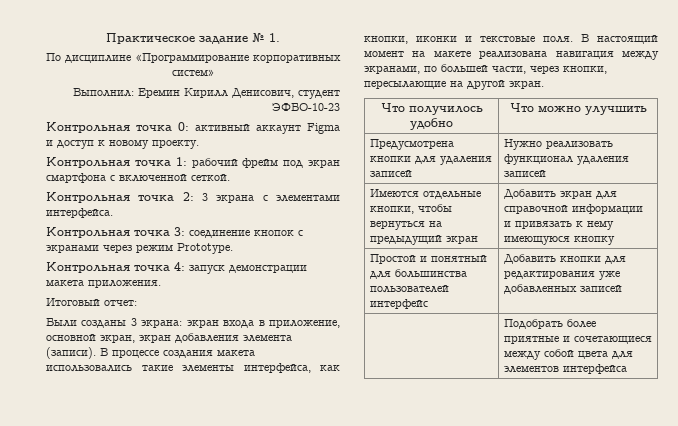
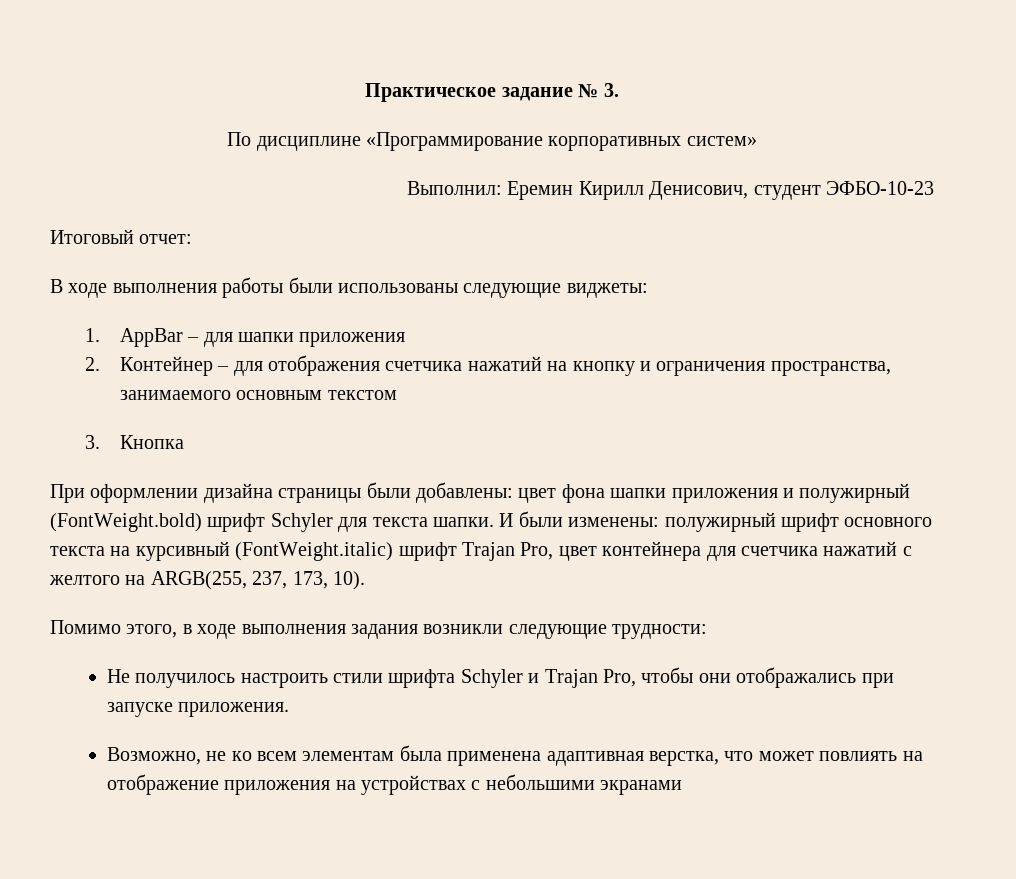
- Практическое задание № 1.
+ Практическое задание № 3.
- Контрольная точка 0: активный аккаунт Figma и доступ к новому проекту.
- Контрольная точка 1: рабочий фрейм под экран смартфона с включенной сеткой.
- Контрольная точка 2: 3 экрана с элементами интерфейса.
- Контрольная точка 3: соединение кнопок с экранами через режим Prototype.
- Контрольная точка 4: запуск демонстрации макета приложения.
  Итоговый отчет:
- Были созданы 3 экрана: экран входа в приложение, основной экран, экран добавления элемента (записи). В процессе создания макета использовались такие элементы интерфейса, как кнопки, иконки и текстовые поля. В настоящий момент на макете реализована навигация между экранами, по большей части, через кнопки, пересылающие на другой экран.
- Что получилось удобно | Что можно улучшить
- Предусмотрена кнопки для удаления записей | Нужно реализовать функционал удаления записей
- Имеются отдельные кнопки, чтобы вернуться на предыдущий экран | Добавить экран для справочной информации и привязать к нему имеющуюся кнопку
- Простой и понятный для большинства пользователей интерфейс | Добавить кнопки для редактирования уже добавленных записей
- | Подобрать более приятные и сочетающиеся между собой цвета для элементов интерфейса
+ В ходе выполнения работы были использованы следующие виджеты:
+ 1. AppBar – для шапки приложения
+ 2. Контейнер – для отображения счетчика нажатий на кнопку и ограничения пространства, занимаемого основным текстом
+ 3. Кнопка
+ При оформлении дизайна страницы были добавлены: цвет фона шапки приложения и полужирный (FontWeight.bold) шрифт Schyler для текста шапки. И были изменены: полужирный шрифт основного текста на курсивный (FontWeight.italic) шрифт Trajan Pro, цвет контейнера для счетчика нажатий с желтого на ARGB(255, 237, 173, 10).
+ Помимо этого, в ходе выполнения задания возникли следующие трудности:
+ Не получилось настроить стили шрифта Schyler и Trajan Pro, чтобы они отображались при запуске приложения.
+ Возможно, не ко всем элементам была применена адаптивная верстка, что может повлиять на отображение приложения на устройствах с небольшими экранами

